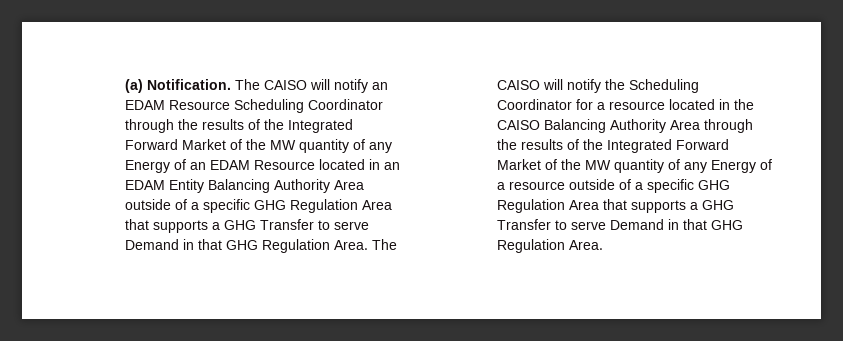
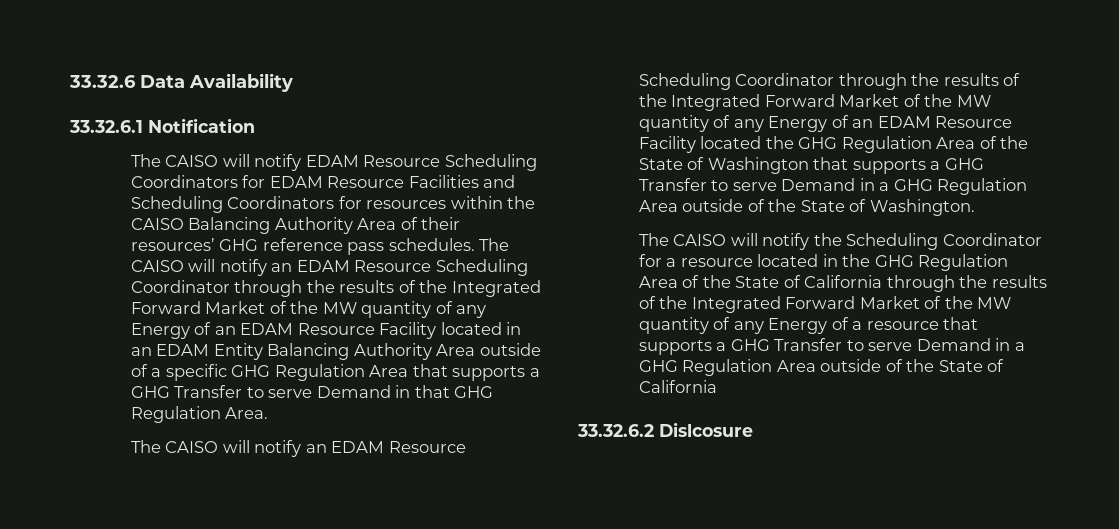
- (a) Notification.
+ 33.32.6 Data Availability
+ 33.32.6.1 Notification
+ The CAISO will notify EDAM Resource Scheduling Coordinators for EDAM Resource Facilities and Scheduling Coordinators for resources within the CAISO Balancing Authority Area of their resources’ GHG reference pass schedules.
- The CAISO will notify an EDAM Resource Scheduling Coordinator through the results of the Integrated Forward Market of the MW quantity of any Energy of an EDAM Resource located in an EDAM Entity Balancing Authority Area outside of a specific GHG Regulation Area that supports a GHG Transfer to serve Demand in that GHG Regulation Area. The CAISO will notify the Scheduling Coordinator for a resource located in the CAISO Balancing Authority Area through the results of the Integrated Forward Market of the MW quantity of any Energy of a resource outside of a specific GHG Regulation Area that supports a GHG Transfer to serve Demand in that GHG Regulation Area.
+ The CAISO will notify an EDAM Resource Scheduling Coordinator through the results of the Integrated Forward Market of the MW quantity of any Energy of an EDAM Resource Facility located in an EDAM Entity Balancing Authority Area outside of a specific GHG Regulation Area that supports a GHG Transfer to serve Demand in that GHG Regulation Area.
+ The CAISO will notify an EDAM Resource Scheduling Coordinator through the results of the Integrated Forward Market of the MW quantity of any Energy of an EDAM Resource Facility located the GHG Regulation Area of the State of Washington that supports a GHG Transfer to serve Demand in a GHG Regulation Area outside of the State of Washington.
+ The CAISO will notify the Scheduling Coordinator for a resource located in the GHG Regulation Area of the State of California through the results of the Integrated Forward Market of the MW quantity of any Energy of a resource that supports a GHG Transfer to serve Demand in a GHG Regulation Area outside of the State of California
+ 33.32.6.2 Dislcosure

